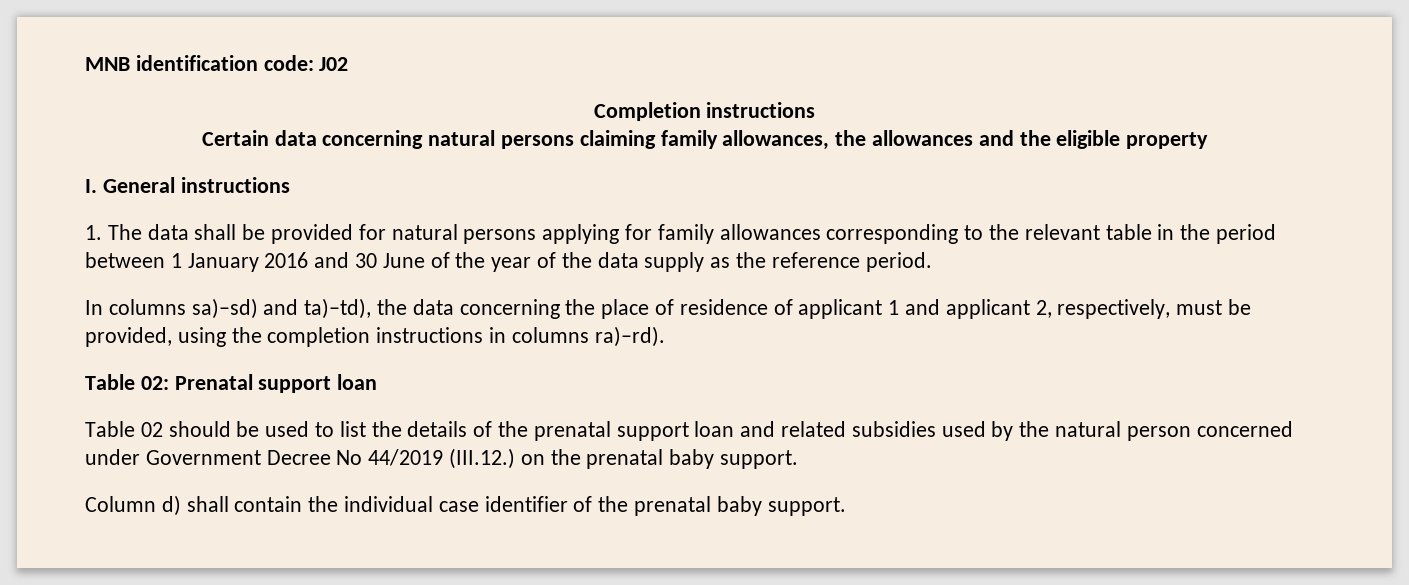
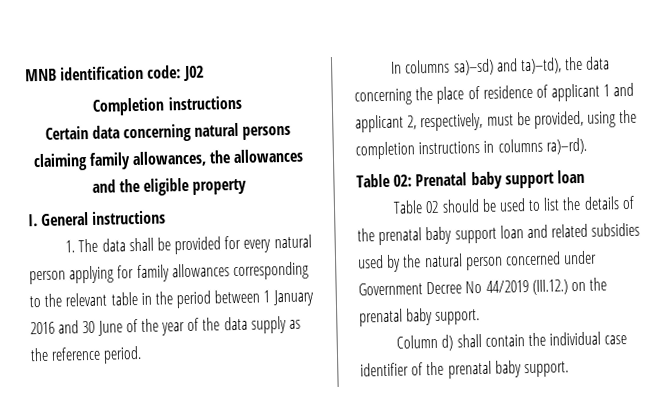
- 1. The data shall be provided for natural persons applying for family allowances corresponding to the relevant table in the period between 1 January 2016 and 30 June of the year of the data supply as the reference period.
+ 1. The data shall be provided for every natural person applying for family allowances corresponding to the relevant table in the period between 1 January 2016 and 30 June of the year of the data supply as the reference period.
- Table 02: Prenatal support loan
+ Table 02: Prenatal baby support loan
- Table 02 should be used to list the details of the prenatal support loan and related subsidies used by the natural person concerned under Government Decree No 44/2019 (III.12.) on the prenatal baby support.
+ Table 02 should be used to list the details of the prenatal baby support loan and related subsidies used by the natural person concerned under Government Decree No 44/2019 (III.12.) on the prenatal baby support.

